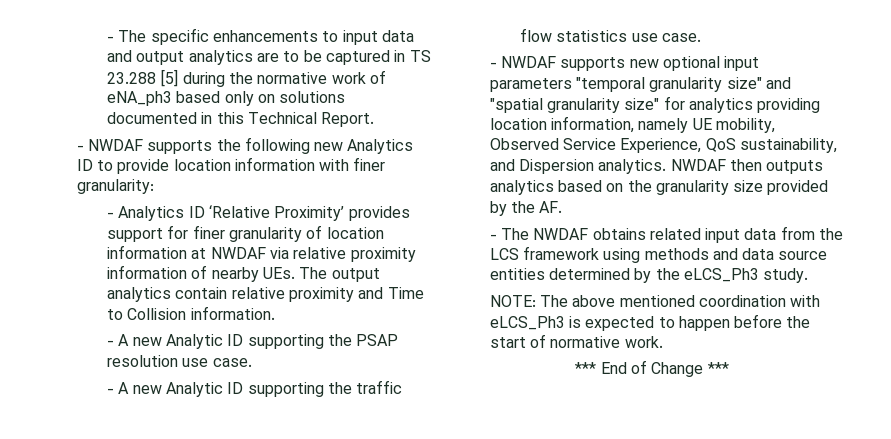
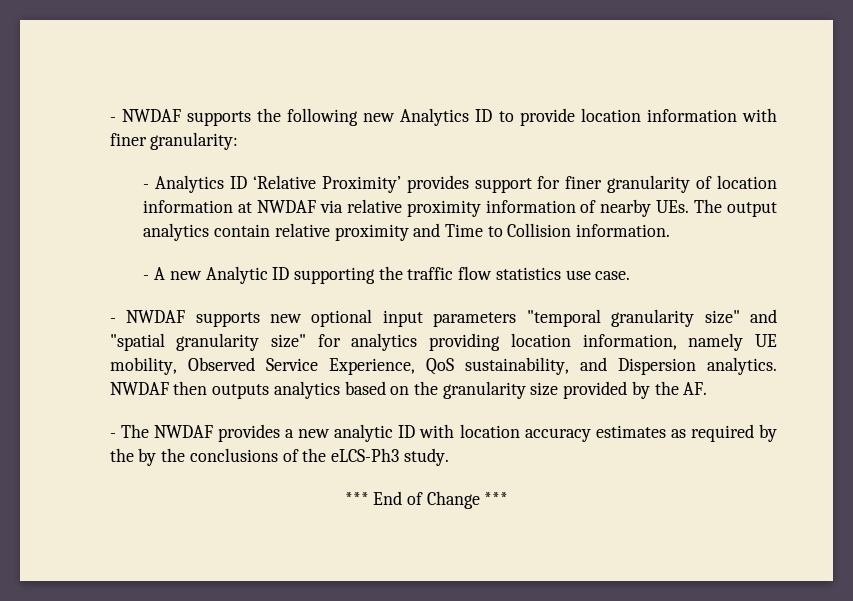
- - The specific enhancements to input data and output analytics are to be captured in TS 23.288 [5] during the normative work of eNA_ph3 based only on solutions documented in this Technical Report.
- - A new Analytic ID supporting the PSAP resolution use case.
- - The NWDAF obtains related input data from the LCS framework using methods and data source entities determined by the eLCS_Ph3 study.
- NOTE: The above mentioned coordination with eLCS_Ph3 is expected to happen before the start of normative work.
+ - The NWDAF provides a new analytic ID with location accuracy estimates as required by the by the conclusions of the eLCS-Ph3 study.

